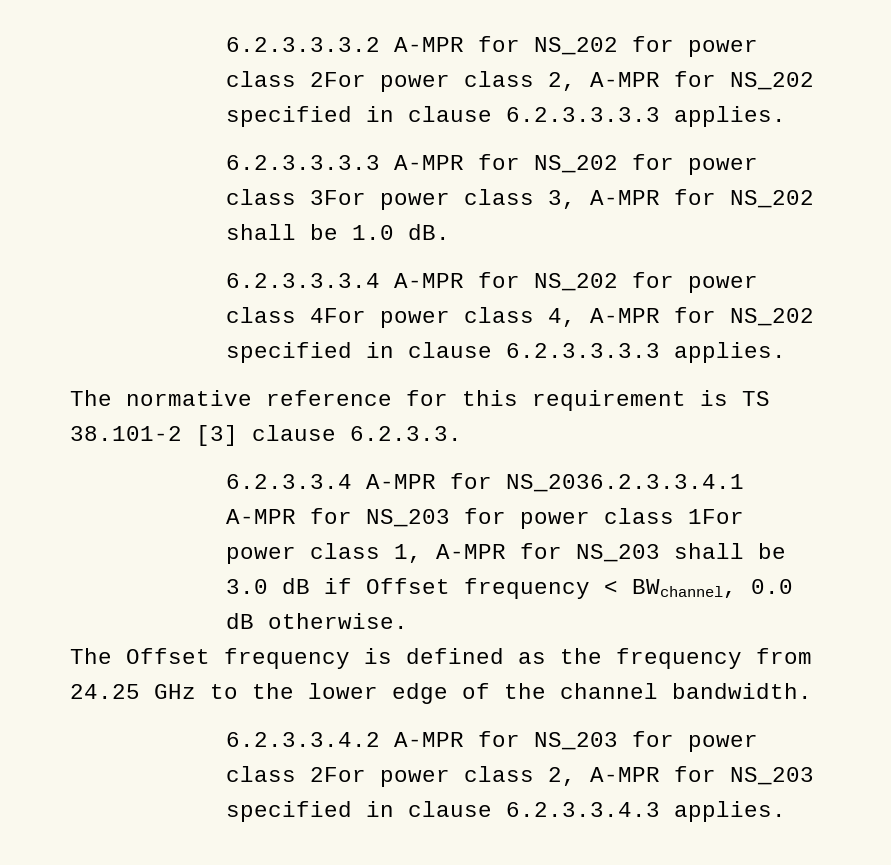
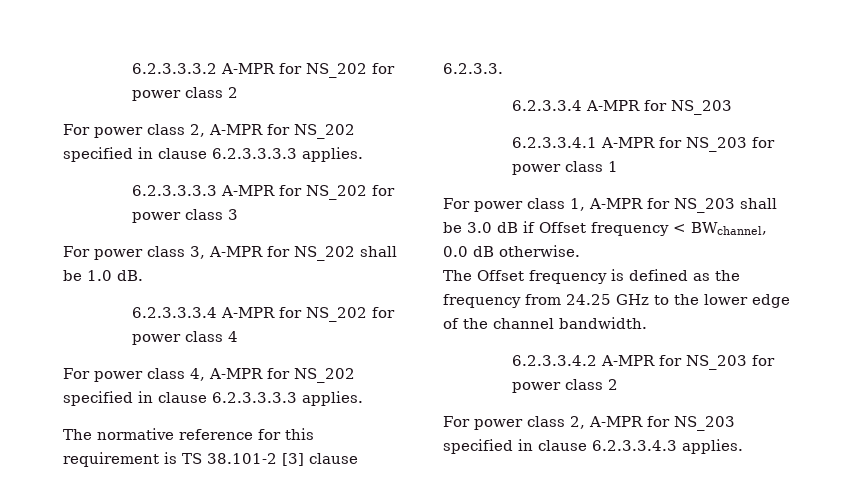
- 6.2.3.3.3.2 A-MPR for NS_202 for power class 2For power class 2, A-MPR for NS_202 specified in clause 6.2.3.3.3.3 applies.
+ 6.2.3.3.3.2 A-MPR for NS_202 for power class 2
+ For power class 2, A-MPR for NS_202 specified in clause 6.2.3.3.3.3 applies.
- 6.2.3.3.3.3 A-MPR for NS_202 for power class 3For power class 3, A-MPR for NS_202 shall be 1.0 dB.
+ 6.2.3.3.3.3 A-MPR for NS_202 for power class 3
+ For power class 3, A-MPR for NS_202 shall be 1.0 dB.
- 6.2.3.3.3.4 A-MPR for NS_202 for power class 4For power class 4, A-MPR for NS_202 specified in clause 6.2.3.3.3.3 applies.
+ 6.2.3.3.3.4 A-MPR for NS_202 for power class 4
+ For power class 4, A-MPR for NS_202 specified in clause 6.2.3.3.3.3 applies.
- 6.2.3.3.4 A-MPR for NS_2036.2.3.3.4.1 A-MPR for NS_203 for power class 1For power class 1, A-MPR for NS_203 shall be 3.0 dB if Offset frequency < BWchannel, 0.0 dB otherwise.
+ 6.2.3.3.4 A-MPR for NS_203
+ 6.2.3.3.4.1 A-MPR for NS_203 for power class 1
+ For power class 1, A-MPR for NS_203 shall be 3.0 dB if Offset frequency < BWchannel, 0.0 dB otherwise.
- 6.2.3.3.4.2 A-MPR for NS_203 for power class 2For power class 2, A-MPR for NS_203 specified in clause 6.2.3.3.4.3 applies.
+ 6.2.3.3.4.2 A-MPR for NS_203 for power class 2
+ For power class 2, A-MPR for NS_203 specified in clause 6.2.3.3.4.3 applies.

